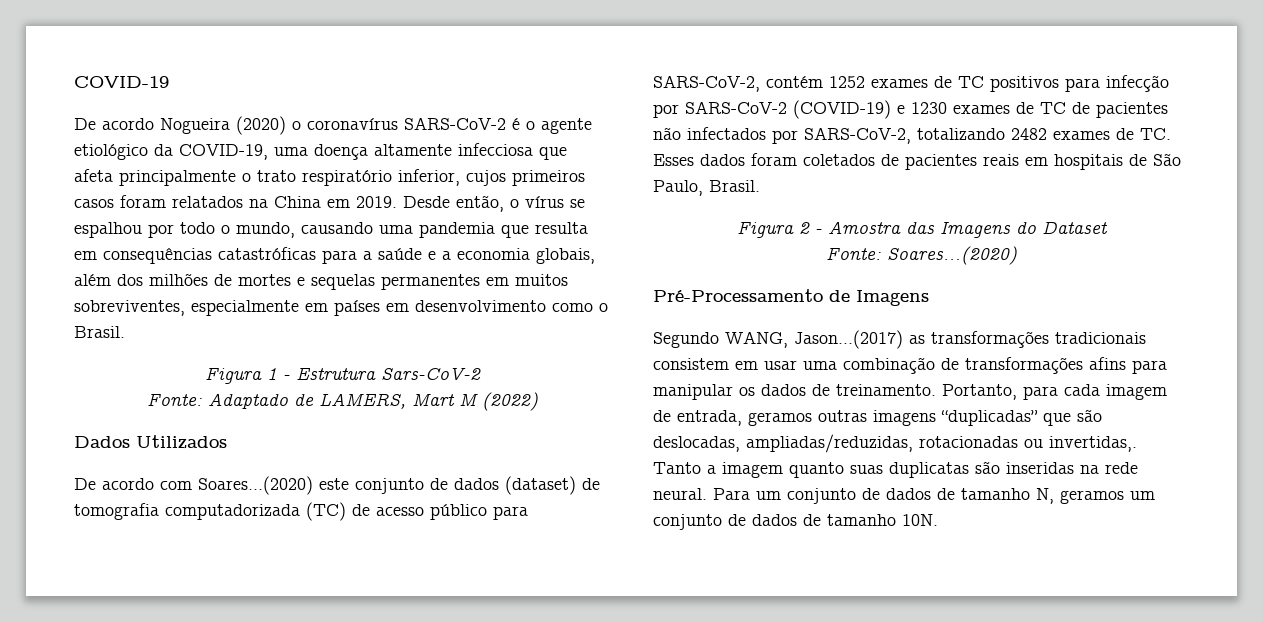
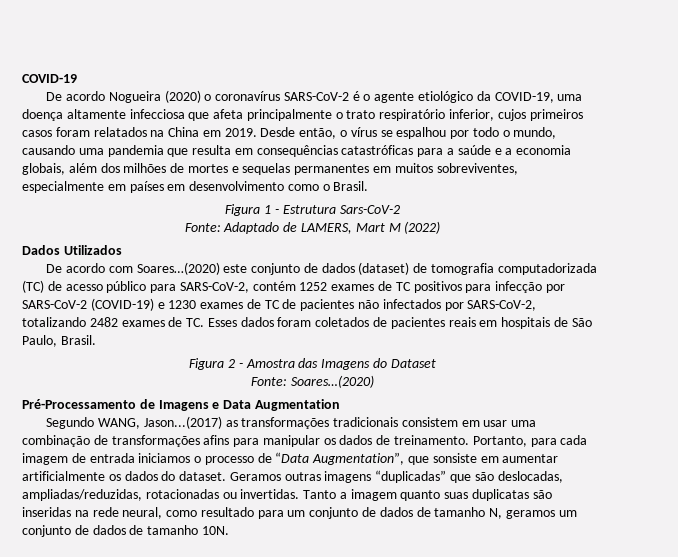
- Pré-Processamento de Imagens
+ Pré-Processamento de Imagens e Data Augmentation
- Portanto, para cada imagem de entrada, geramos outras imagens “duplicadas” que são deslocadas, ampliadas/reduzidas, rotacionadas ou invertidas,.
+ Portanto, para cada imagem de entrada iniciamos o processo de “Data Augmentation”, que sonsiste em aumentar artificialmente os dados do dataset. Geramos outras imagens “duplicadas” que são deslocadas, ampliadas/reduzidas, rotacionadas ou invertidas.
- Tanto a imagem quanto suas duplicatas são inseridas na rede neural. Para um conjunto de dados de tamanho N, geramos um conjunto de dados de tamanho 10N.
+ Tanto a imagem quanto suas duplicatas são inseridas na rede neural, como resultado para um conjunto de dados de tamanho N, geramos um conjunto de dados de tamanho 10N.

